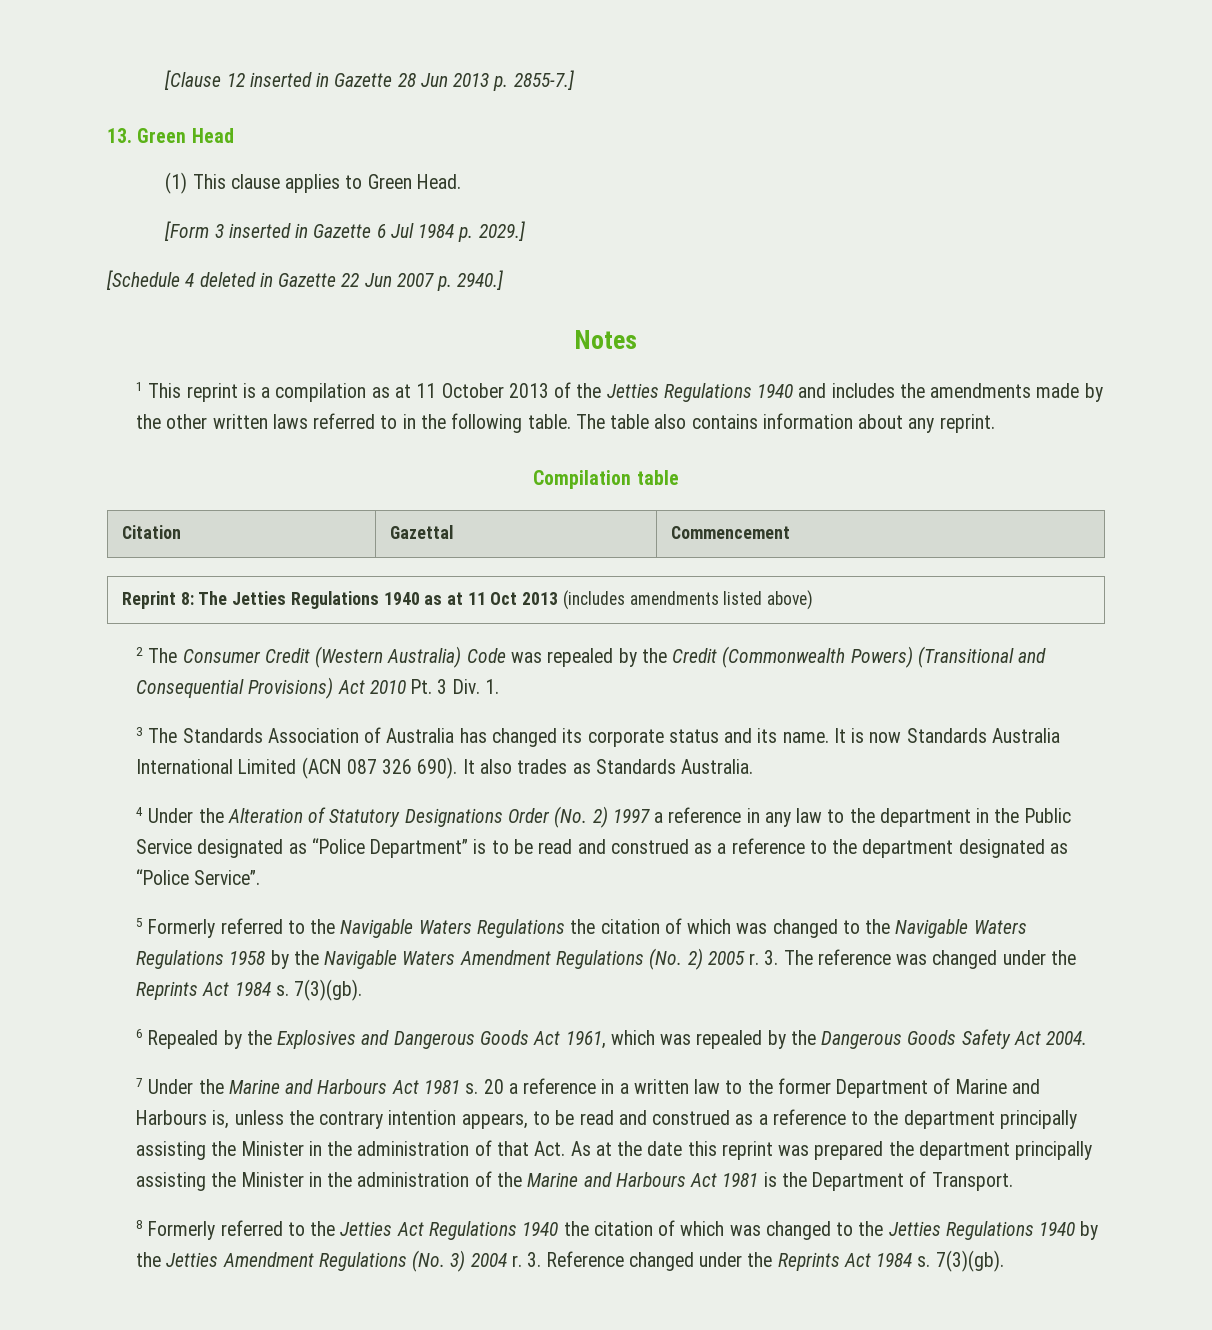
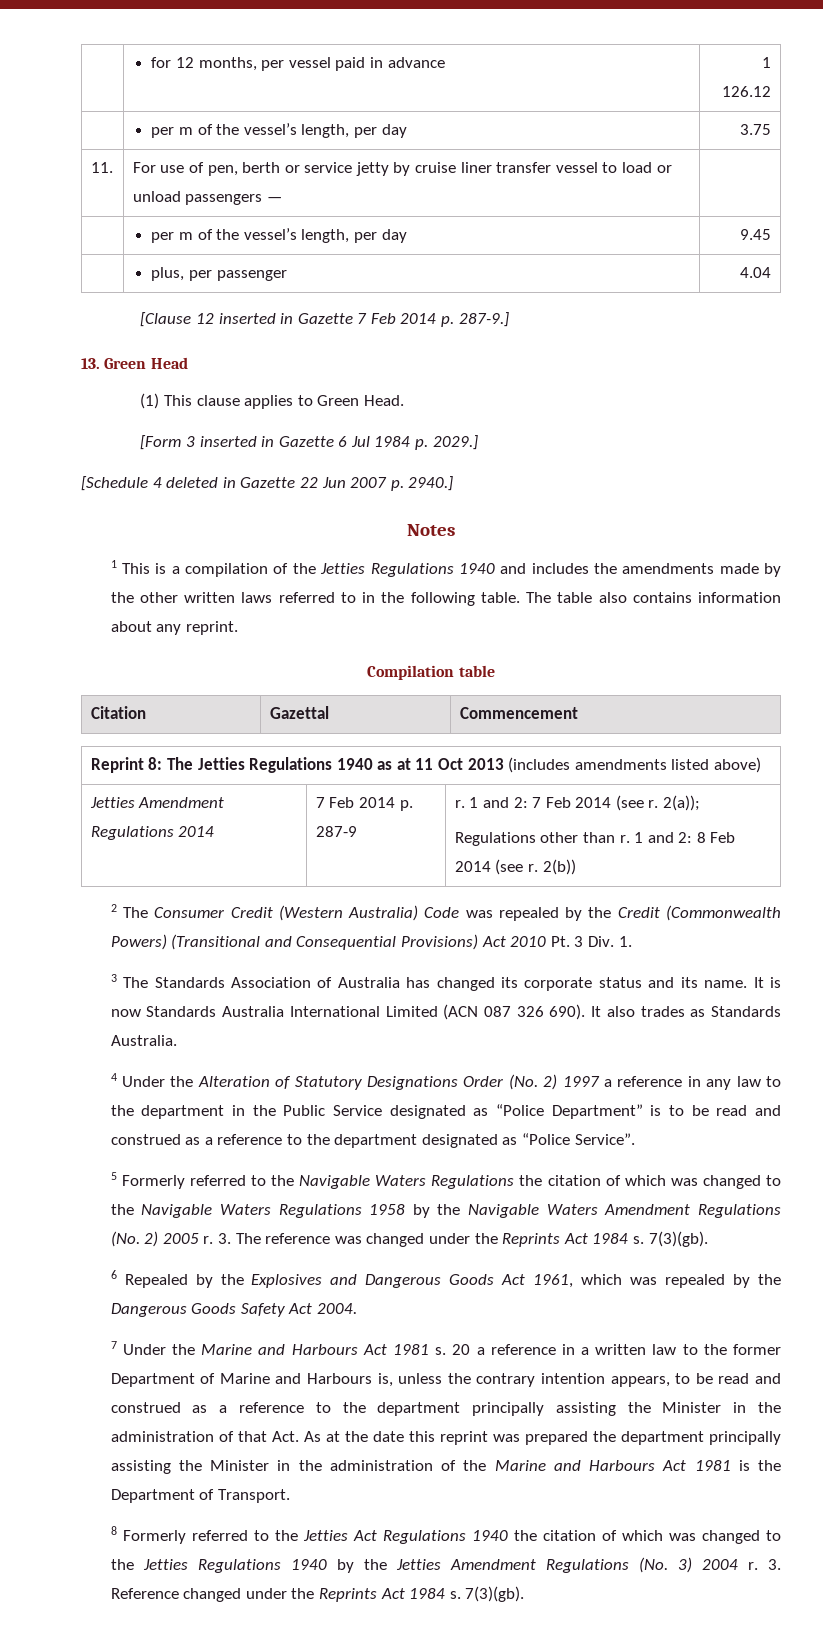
+ | for 12 months, per vessel paid in advance | 1 126.12
+ | per m of the vessel’s length, per day | 3.75
+ 11. | For use of pen, berth or service jetty by cruise liner transfer vessel to load or unload passengers — |
+ | per m of the vessel’s length, per day | 9.45
+ | plus, per passenger | 4.04
- [Clause 12 inserted in Gazette 28 Jun 2013 p. 2855-7.]
+ [Clause 12 inserted in Gazette 7 Feb 2014 p. 287-9.]
- 1 This reprint is a compilation as at 11 October 2013 of the Jetties Regulations 1940 and includes the amendments made by the other written laws referred to in the following table.
+ 1 This is a compilation of the Jetties Regulations 1940 and includes the amendments made by the other written laws referred to in the following table.
+ Jetties Amendment Regulations 2014 | 7 Feb 2014 p. 287-9 | r. 1 and 2: 7 Feb 2014 (see r. 2(a));
+ Regulations other than r. 1 and 2: 8 Feb 2014 (see r. 2(b))

